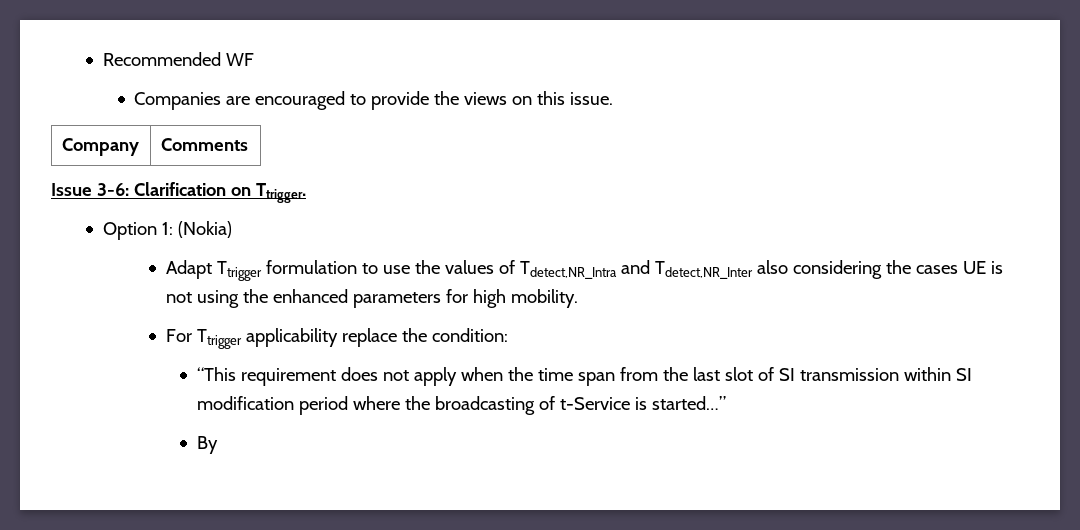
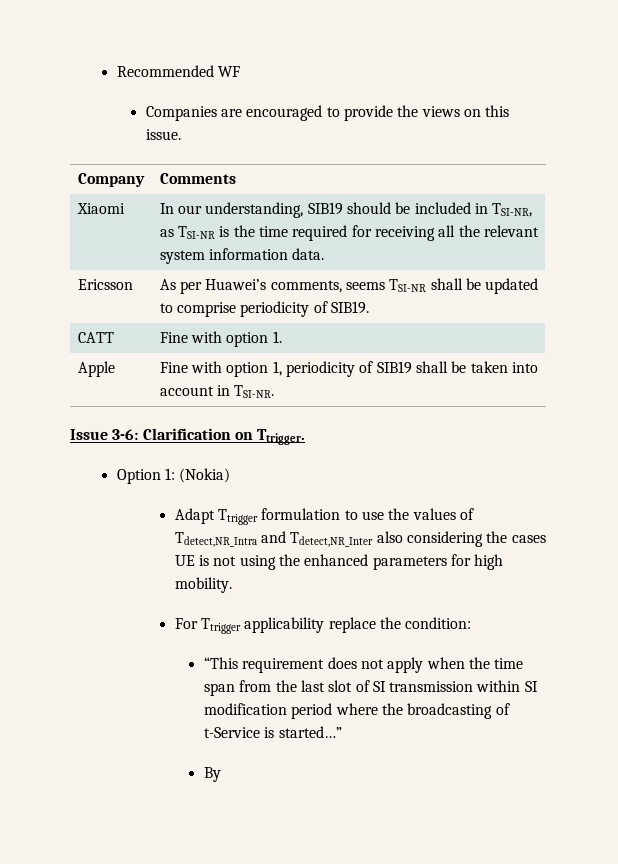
+ Xiaomi | In our understanding, SIB19 should be included in TSI-NR, as TSI-NR is the time required for receiving all the relevant system information data.
+ Ericsson | As per Huawei’s comments, seems TSI-NR shall be updated to comprise periodicity of SIB19.
+ CATT | Fine with option 1.
+ Apple | Fine with option 1, periodicity of SIB19 shall be taken into account in TSI-NR.

